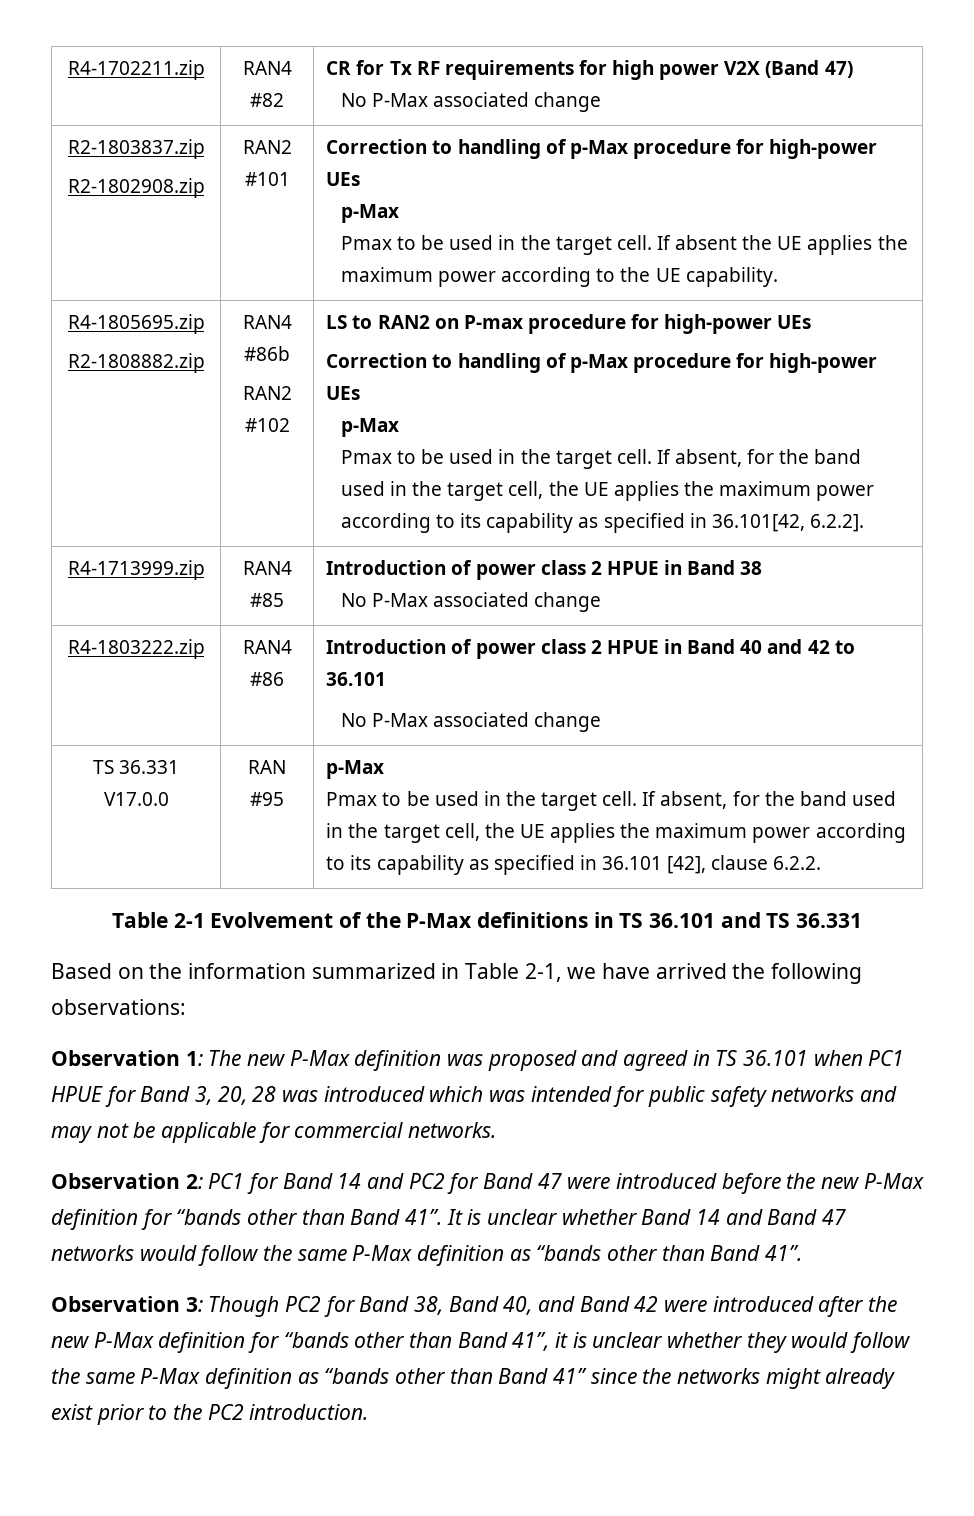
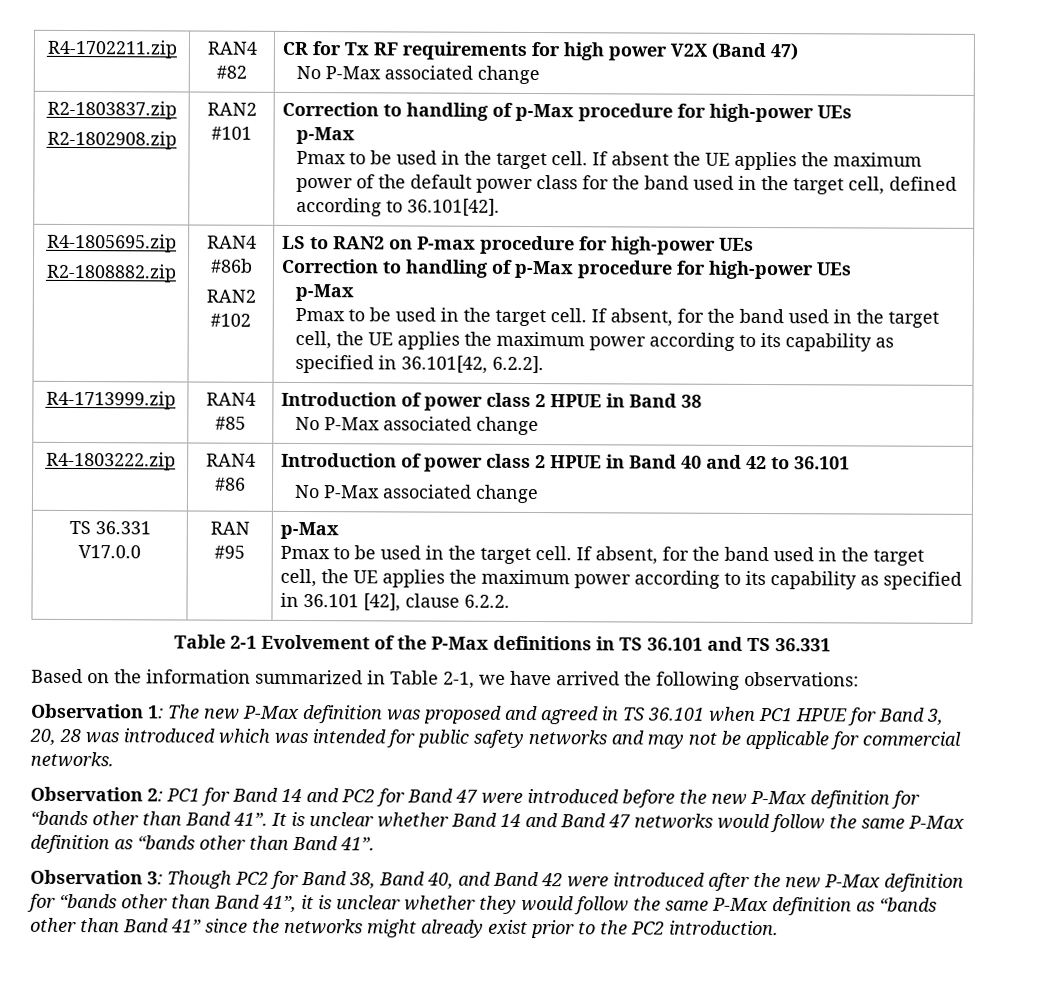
- If absent the UE applies the maximum power according to the UE capability.
+ If absent the UE applies the maximum power of the default power class for the band used in the target cell, defined according to 36.101[42].

